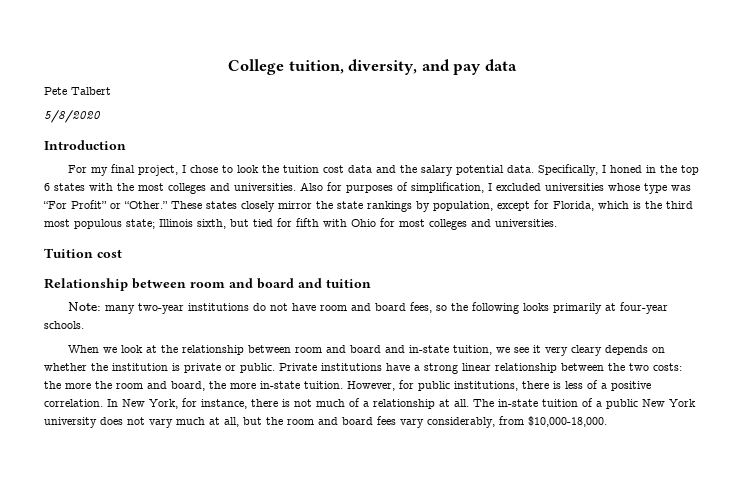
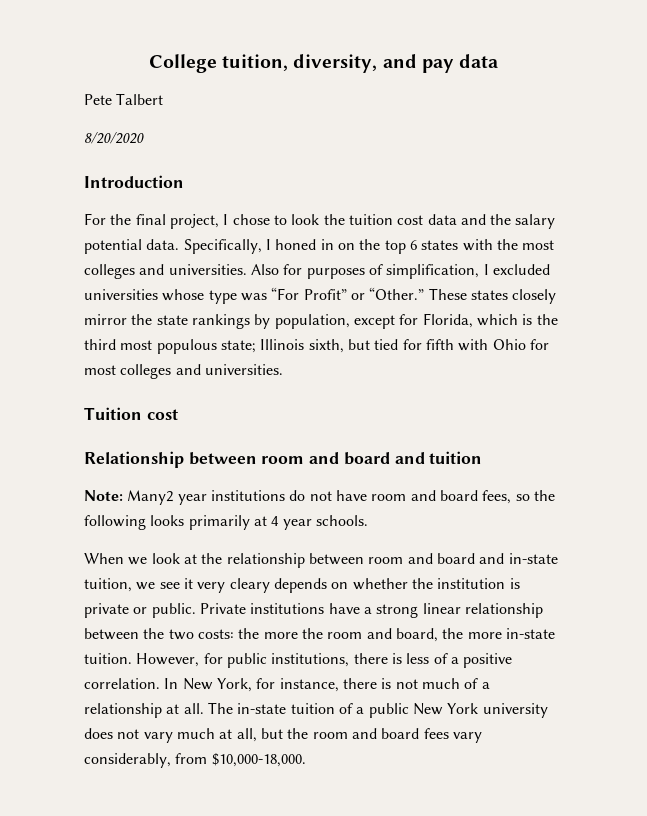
- 5/8/2020
+ 8/20/2020
- For my final project, I chose to look the tuition cost data and the salary potential data.
+ For the final project, I chose to look the tuition cost data and the salary potential data.
- Specifically, I honed in the top 6 states with the most colleges and universities.
+ Specifically, I honed in on the top 6 states with the most colleges and universities.
- Note: many two-year institutions do not have room and board fees, so the following looks primarily at four-year schools.
+ Note: Many2 year institutions do not have room and board fees, so the following looks primarily at 4 year schools.

